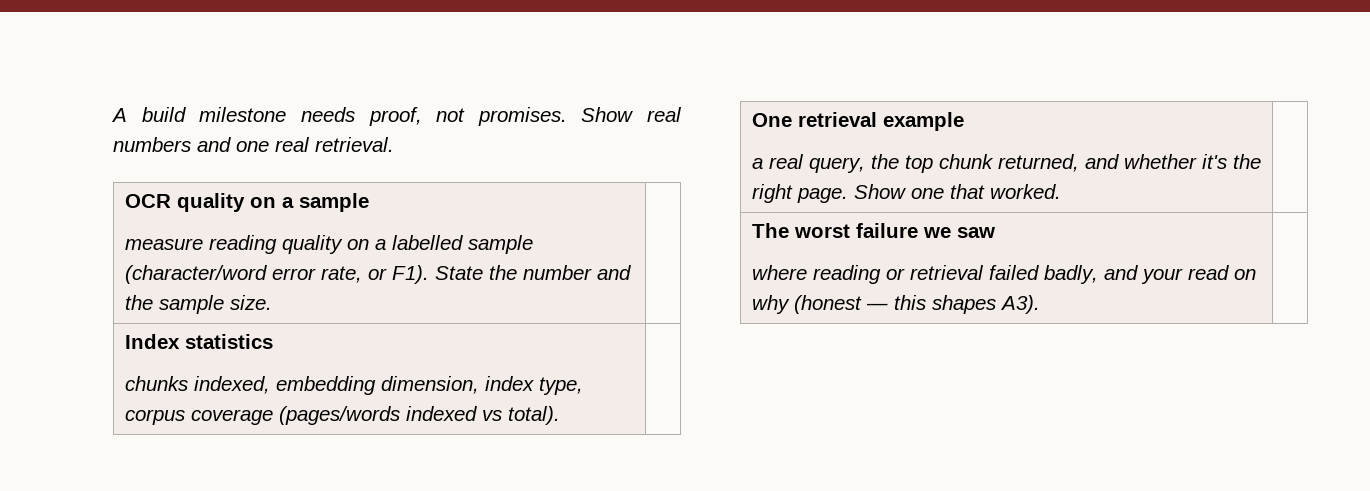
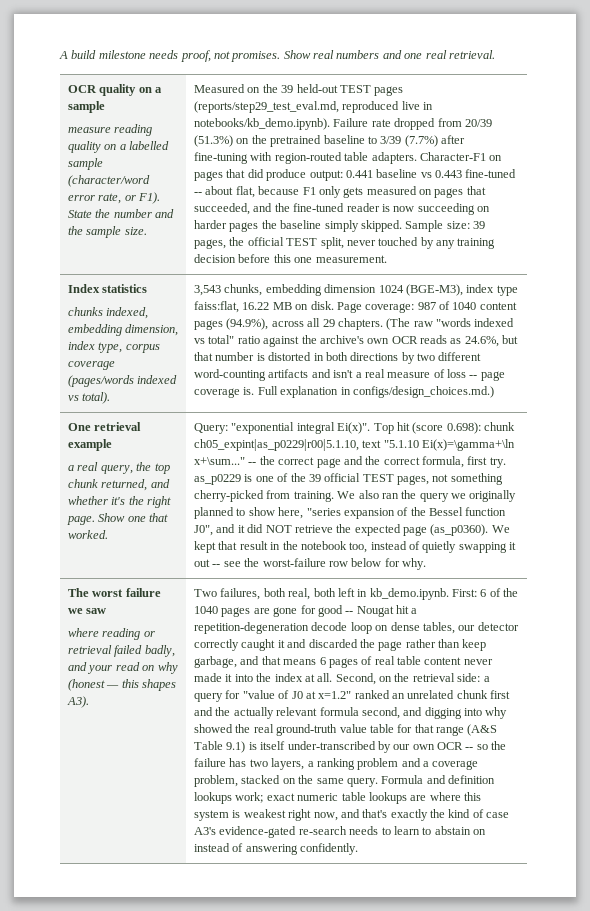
+ Measured on the 39 held-out TEST pages (reports/step29_test_eval.md, reproduced live in notebooks/kb_demo.ipynb). Failure rate dropped from 20/39 (51.3%) on the pretrained baseline to 3/39 (7.7%) after fine-tuning with region-routed table adapters. Character-F1 on pages that did produce output: 0.441 baseline vs 0.443 fine-tuned -- about flat, because F1 only gets measured on pages that succeeded, and the fine-tuned reader is now succeeding on harder pages the baseline simply skipped. Sample size: 39 pages, the official TEST split, never touched by any training decision before this one measurement.
+ 3,543 chunks, embedding dimension 1024 (BGE-M3), index type faiss:flat, 16.22 MB on disk. Page coverage: 987 of 1040 content pages (94.9%), across all 29 chapters. (The raw "words indexed vs total" ratio against the archive's own OCR reads as 24.6%, but that number is distorted in both directions by two different word-counting artifacts and isn't a real measure of loss -- page coverage is. Full explanation in configs/design_choices.md.)
+ Query: "exponential integral Ei(x)". Top hit (score 0.698): chunk ch05_expint|as_p0229|r00|5.1.10, text "5.1.10 Ei(x)=\gamma+\ln x+\sum..." -- the correct page and the correct formula, first try. as_p0229 is one of the 39 official TEST pages, not something cherry-picked from training. We also ran the query we originally planned to show here, "series expansion of the Bessel function J0", and it did NOT retrieve the expected page (as_p0360). We kept that result in the notebook too, instead of quietly swapping it out -- see the worst-failure row below for why.
+ Two failures, both real, both left in kb_demo.ipynb. First: 6 of the 1040 pages are gone for good -- Nougat hit a repetition-degeneration decode loop on dense tables, our detector correctly caught it and discarded the page rather than keep garbage, and that means 6 pages of real table content never made it into the index at all. Second, on the retrieval side: a query for "value of J0 at x=1.2" ranked an unrelated chunk first and the actually relevant formula second, and digging into why showed the real ground-truth value table for that range (A&S Table 9.1) is itself under-transcribed by our own OCR -- so the failure has two layers, a ranking problem and a coverage problem, stacked on the same query. Formula and definition lookups work; exact numeric table lookups are where this system is weakest right now, and that's exactly the kind of case A3's evidence-gated re-search needs to learn to abstain on instead of answering confidently.

